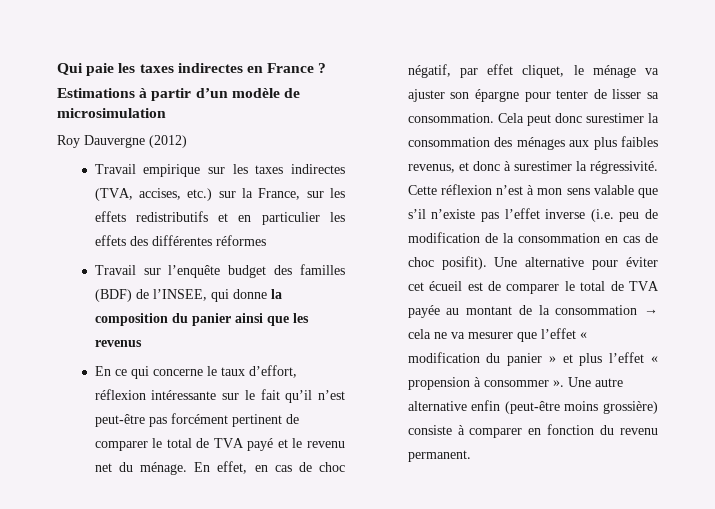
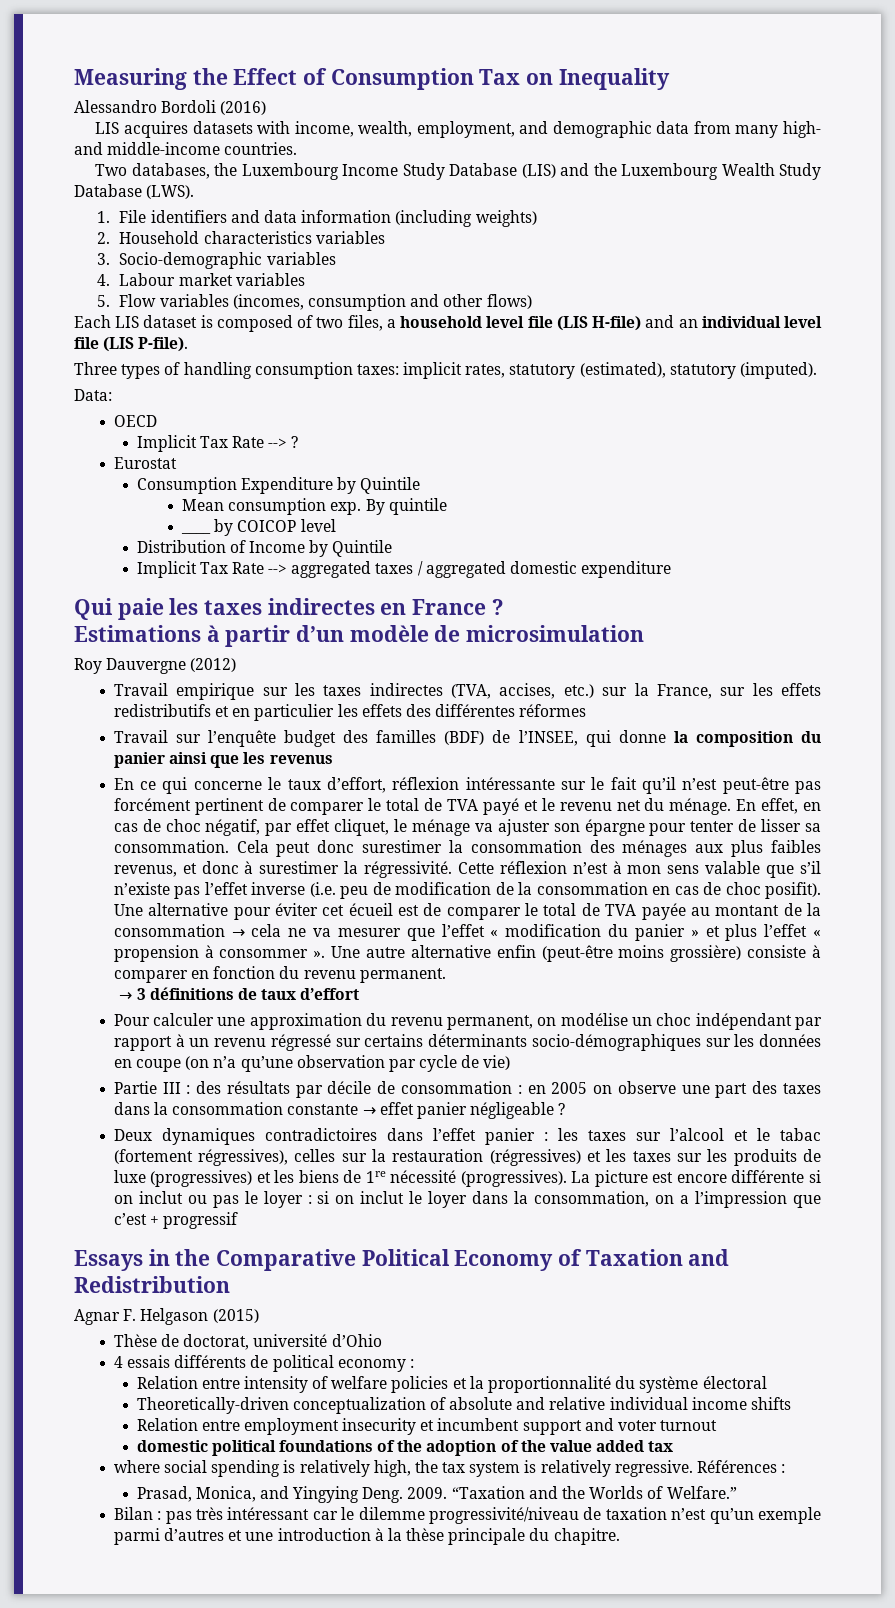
+ Measuring the Effect of Consumption Tax on Inequality
+ Alessandro Bordoli (2016)
+ LIS acquires datasets with income, wealth, employment, and demographic data from many high- and middle-income countries.
+ Two databases, the Luxembourg Income Study Database (LIS) and the Luxembourg Wealth Study Database (LWS).
+ 1. File identifiers and data information (including weights)
+ 2. Household characteristics variables
+ 3. Socio-demographic variables
+ 4. Labour market variables
+ 5. Flow variables (incomes, consumption and other flows)
+ Each LIS dataset is composed of two files, a household level file (LIS H-file) and an individual level file (LIS P-file).
+ Three types of handling consumption taxes: implicit rates, statutory (estimated), statutory (imputed).
+ Data:
+ OECD
+ Implicit Tax Rate --> ?
+ Eurostat
+ Consumption Expenditure by Quintile
+ Mean consumption exp. By quintile
+ ____ by COICOP level
+ Distribution of Income by Quintile
+ Implicit Tax Rate --> aggregated taxes / aggregated domestic expenditure
+ → 3 définitions de taux d’effort
+ Pour calculer une approximation du revenu permanent, on modélise un choc indépendant par rapport à un revenu régressé sur certains déterminants socio-démographiques sur les données en coupe (on n’a qu’une observation par cycle de vie)
+ Partie III : des résultats par décile de consommation : en 2005 on observe une part des taxes dans la consommation constante → effet panier négligeable ?
+ Deux dynamiques contradictoires dans l’effet panier : les taxes sur l’alcool et le tabac (fortement régressives), celles sur la restauration (régressives) et les taxes sur les produits de luxe (progressives) et les biens de 1re nécessité (progressives). La picture est encore différente si on inclut ou pas le loyer : si on inclut le loyer dans la consommation, on a l’impression que c’est + progressif
+ Essays in the Comparative Political Economy of Taxation and Redistribution
+ Agnar F. Helgason (2015)
+ Thèse de doctorat, université d’Ohio
+ 4 essais différents de political economy :
+ Relation entre intensity of welfare policies et la proportionnalité du système électoral
+ Theoretically-driven conceptualization of absolute and relative individual income shifts
+ Relation entre employment insecurity et incumbent support and voter turnout
+ domestic political foundations of the adoption of the value added tax
+ where social spending is relatively high, the tax system is relatively regressive. Références :
+ Prasad, Monica, and Yingying Deng. 2009. “Taxation and the Worlds of Welfare.”
+ Bilan : pas très intéressant car le dilemme progressivité/niveau de taxation n’est qu’un exemple parmi d’autres et une introduction à la thèse principale du chapitre.

